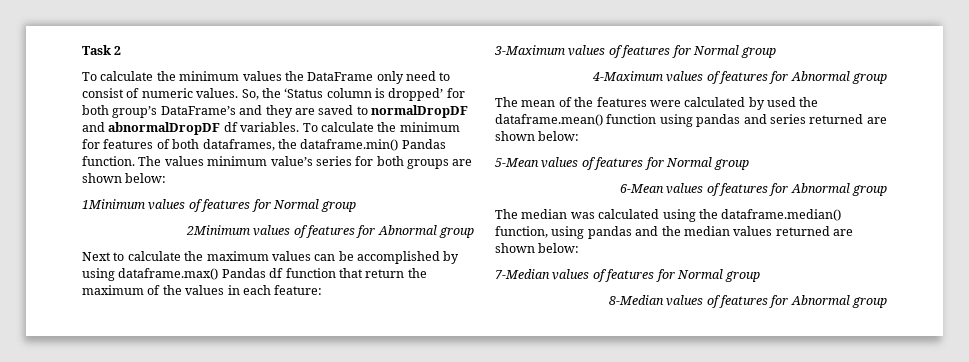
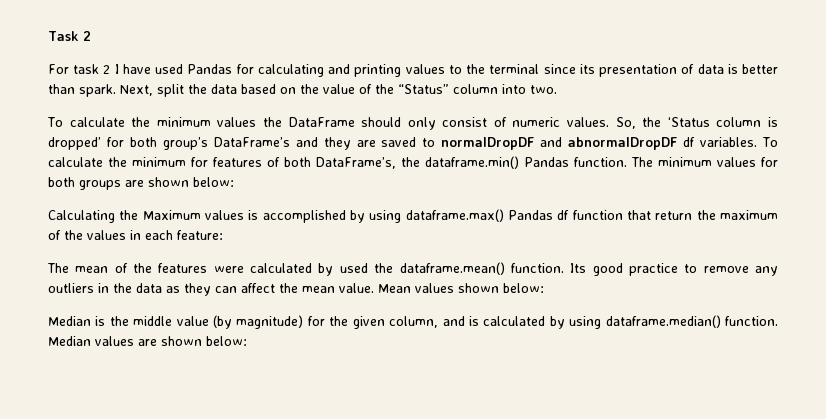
+ For task 2 I have used Pandas for calculating and printing values to the terminal since its presentation of data is better than spark. Next, split the data based on the value of the “Status” column into two.
- To calculate the minimum values the DataFrame only need to consist of numeric values.
+ To calculate the minimum values the DataFrame should only consist of numeric values.
- To calculate the minimum for features of both dataframes, the dataframe.min() Pandas function.
+ To calculate the minimum for features of both DataFrame’s, the dataframe.min() Pandas function.
- The values minimum value’s series for both groups are shown below:
+ The minimum values for both groups are shown below:
- 1Minimum values of features for Normal group
- 2Minimum values of features for Abnormal group
- Next to calculate the maximum values can be accomplished by using dataframe.max() Pandas df function that return the maximum of the values in each feature:
+ Calculating the Maximum values is accomplished by using dataframe.max() Pandas df function that return the maximum of the values in each feature:
- 3-Maximum values of features for Normal group
- 4-Maximum values of features for Abnormal group
- The mean of the features were calculated by used the dataframe.mean() function using pandas and series returned are shown below:
- 5-Mean values of features for Normal group
- 6-Mean values of features for Abnormal group
- The median was calculated using the dataframe.median() function, using pandas and the median values returned are shown below:
- 7-Median values of features for Normal group
- 8-Median values of features for Abnormal group
+ The mean of the features were calculated by used the dataframe.mean() function. Its good practice to remove any outliers in the data as they can affect the mean value. Mean values shown below:
+ Median is the middle value (by magnitude) for the given column, and is calculated by using dataframe.median() function. Median values are shown below:

